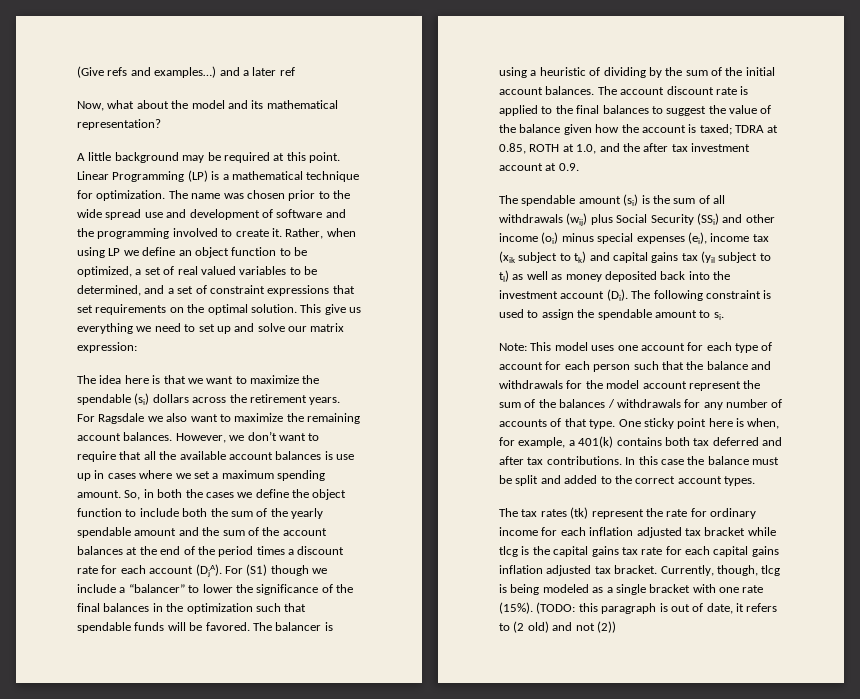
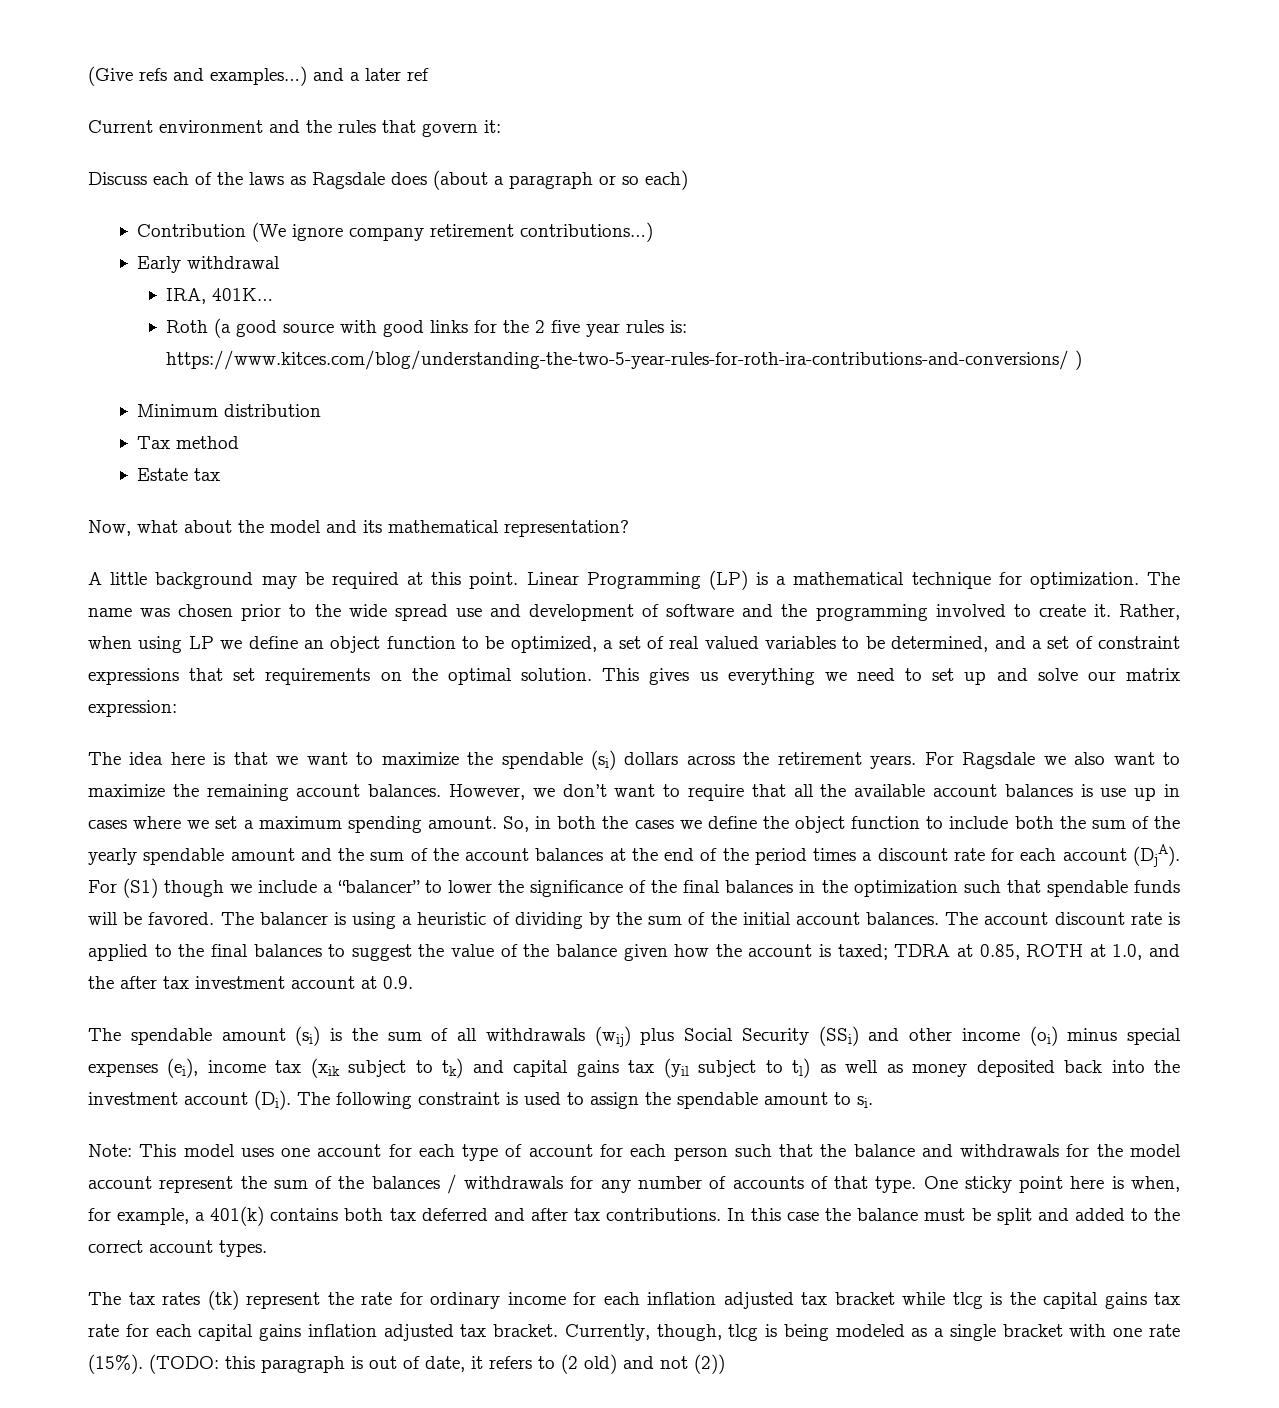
+ Current environment and the rules that govern it:
+ Discuss each of the laws as Ragsdale does (about a paragraph or so each)
+ Contribution (We ignore company retirement contributions…)
+ Early withdrawal
+ IRA, 401K…
+ Roth (a good source with good links for the 2 five year rules is: https://www.kitces.com/blog/understanding-the-two-5-year-rules-for-roth-ira-contributions-and-conversions/ )
+ Minimum distribution
+ Tax method
+ Estate tax
- This give us everything we need to set up and solve our matrix expression:
+ This gives us everything we need to set up and solve our matrix expression:

